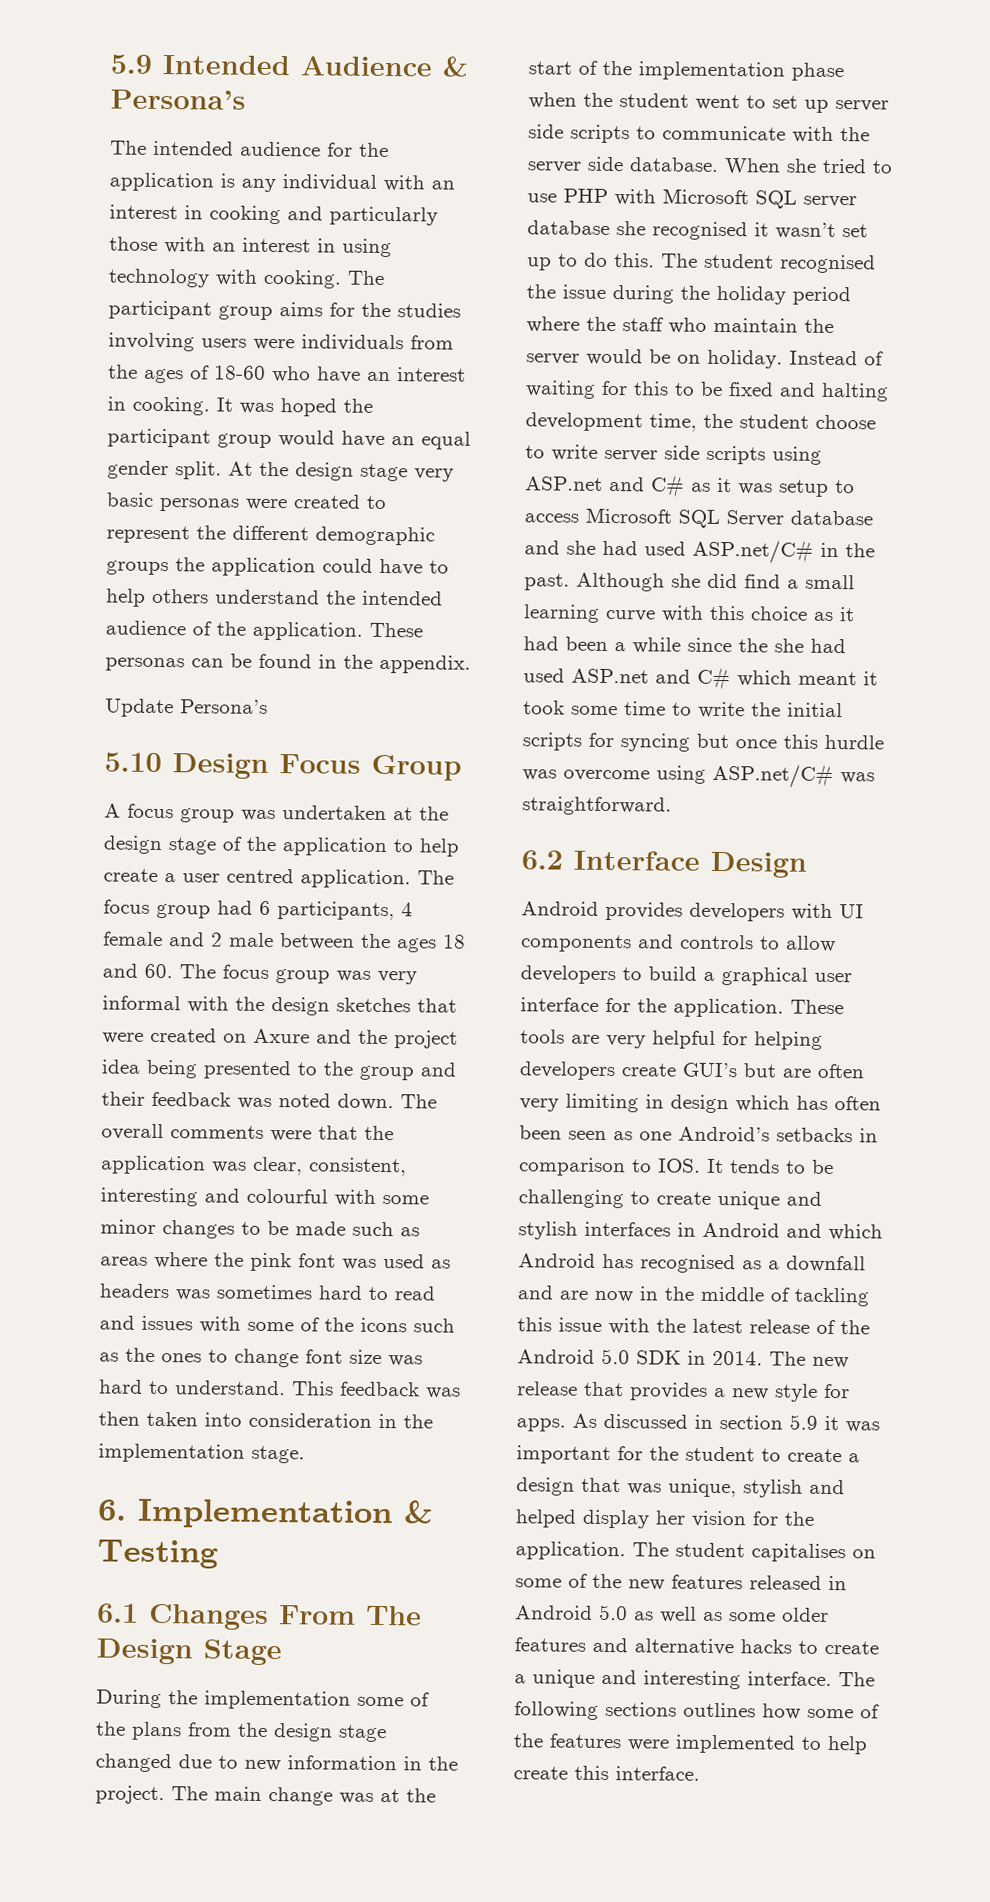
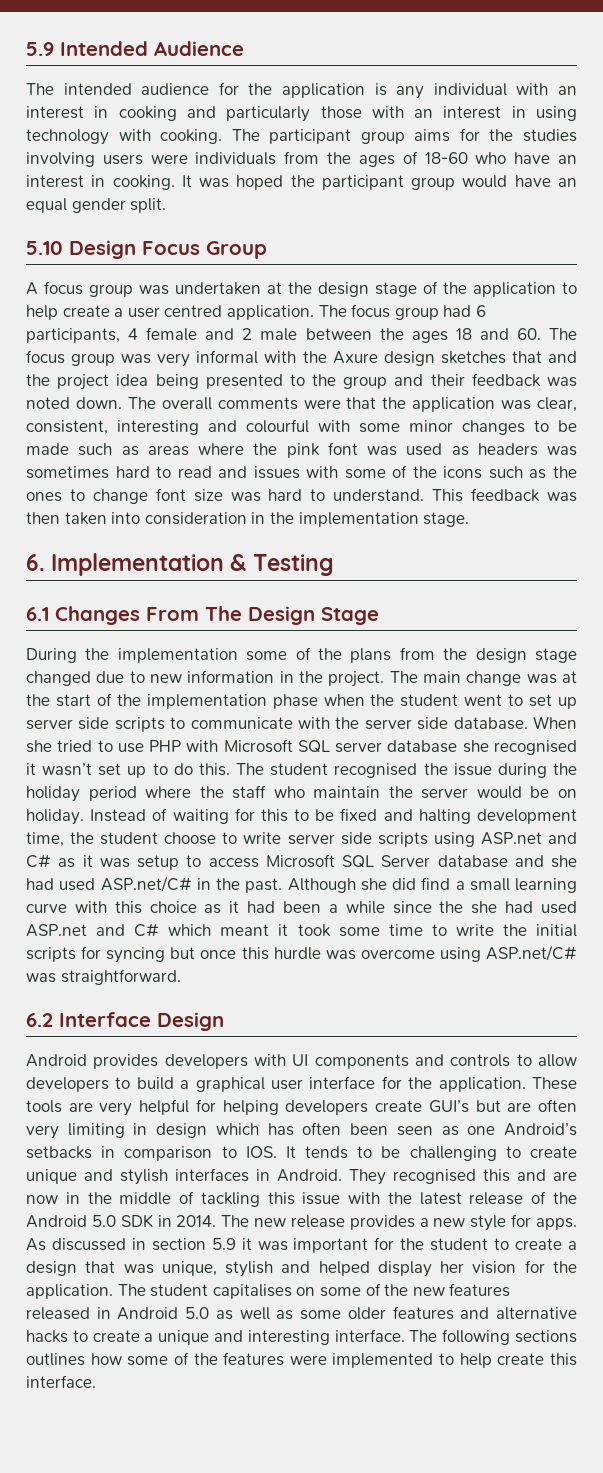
- 5.9 Intended Audience & Persona’s
+ 5.9 Intended Audience
- At the design stage very basic personas were created to represent the different demographic groups the application could have to help others understand the intended audience of the application. These personas can be found in the appendix.
- Update Persona’s
- The focus group had 6 participants, 4 female and 2 male between the ages 18 and 60. The focus group was very informal with the design sketches that were created on Axure and the project idea being presented to the group and their feedback was noted down.
+ The focus group had 6 participants, 4 female and 2 male between the ages 18 and 60. The focus group was very informal with the Axure design sketches that and the project idea being presented to the group and their feedback was noted down.
- These tools are very helpful for helping developers create GUI’s but are often very limiting in design which has often been seen as one Android’s setbacks in comparison to IOS. It tends to be challenging to create unique and stylish interfaces in Android and which Android has recognised as a downfall and are now in the middle of tackling this issue with the latest release of the Android 5.0 SDK in 2014.
+ These tools are very helpful for helping developers create GUI’s but are often very limiting in design which has often been seen as one Android’s setbacks in comparison to IOS. It tends to be challenging to create unique and stylish interfaces in Android. They recognised this and are now in the middle of tackling this issue with the latest release of the Android 5.0 SDK in 2014.
- The new release that provides a new style for apps.
+ The new release provides a new style for apps.

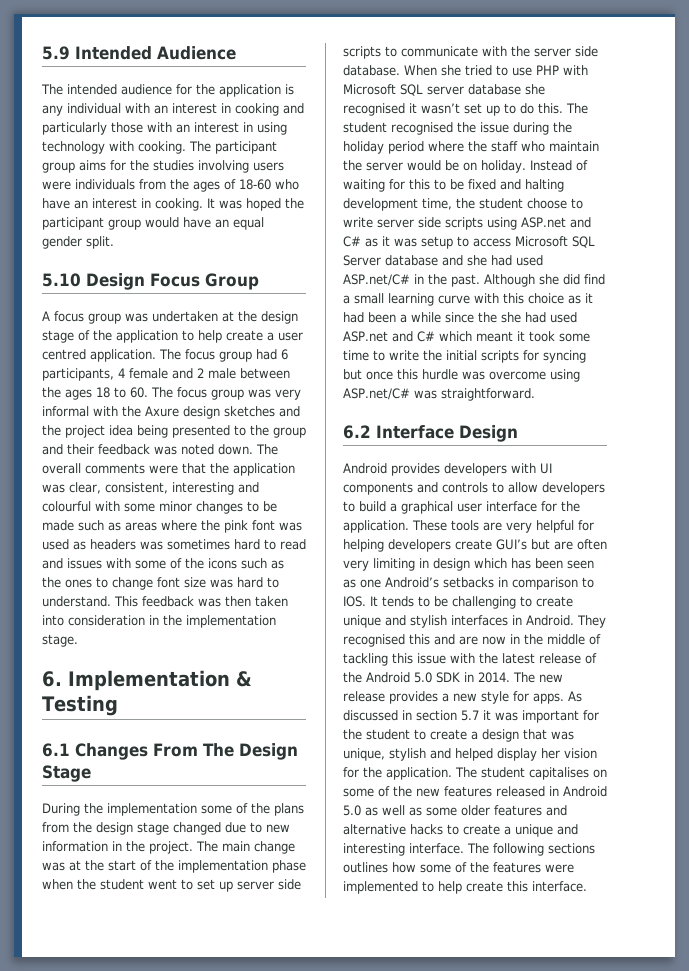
- The focus group had 6 participants, 4 female and 2 male between the ages 18 and 60. The focus group was very informal with the Axure design sketches that and the project idea being presented to the group and their feedback was noted down.
+ The focus group had 6 participants, 4 female and 2 male between the ages 18 to 60. The focus group was very informal with the Axure design sketches and the project idea being presented to the group and their feedback was noted down.
- These tools are very helpful for helping developers create GUI’s but are often very limiting in design which has often been seen as one Android’s setbacks in comparison to IOS. It tends to be challenging to create unique and stylish interfaces in Android.
+ These tools are very helpful for helping developers create GUI’s but are often very limiting in design which has been seen as one Android’s setbacks in comparison to IOS. It tends to be challenging to create unique and stylish interfaces in Android.
- As discussed in section 5.9 it was important for the student to create a design that was unique, stylish and helped display her vision for the application.
+ As discussed in section 5.7 it was important for the student to create a design that was unique, stylish and helped display her vision for the application.

